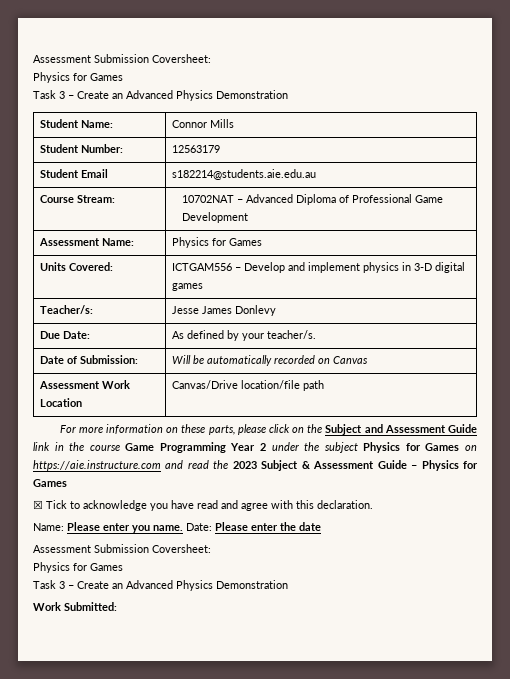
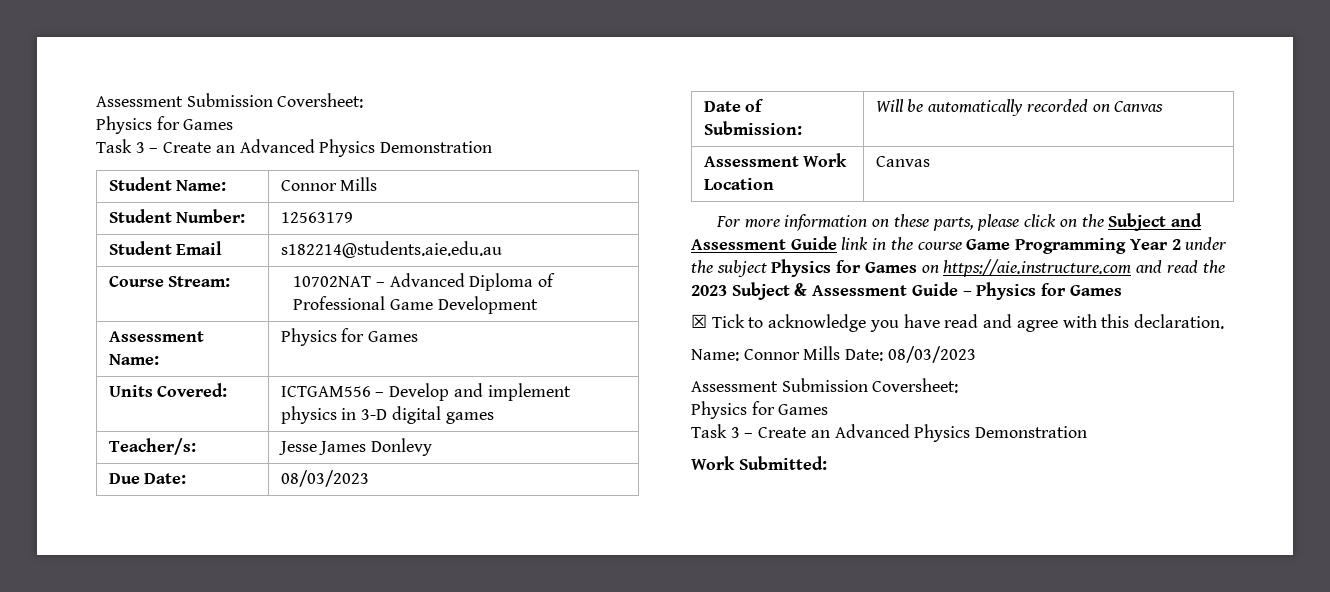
- Due Date: | As defined by your teacher/s.
+ Due Date: | 08/03/2023
- Assessment Work Location | Canvas/Drive location/file path
+ Assessment Work Location | Canvas
- Name: Please enter you name. Date: Please enter the date
+ Name: Connor Mills Date: 08/03/2023

